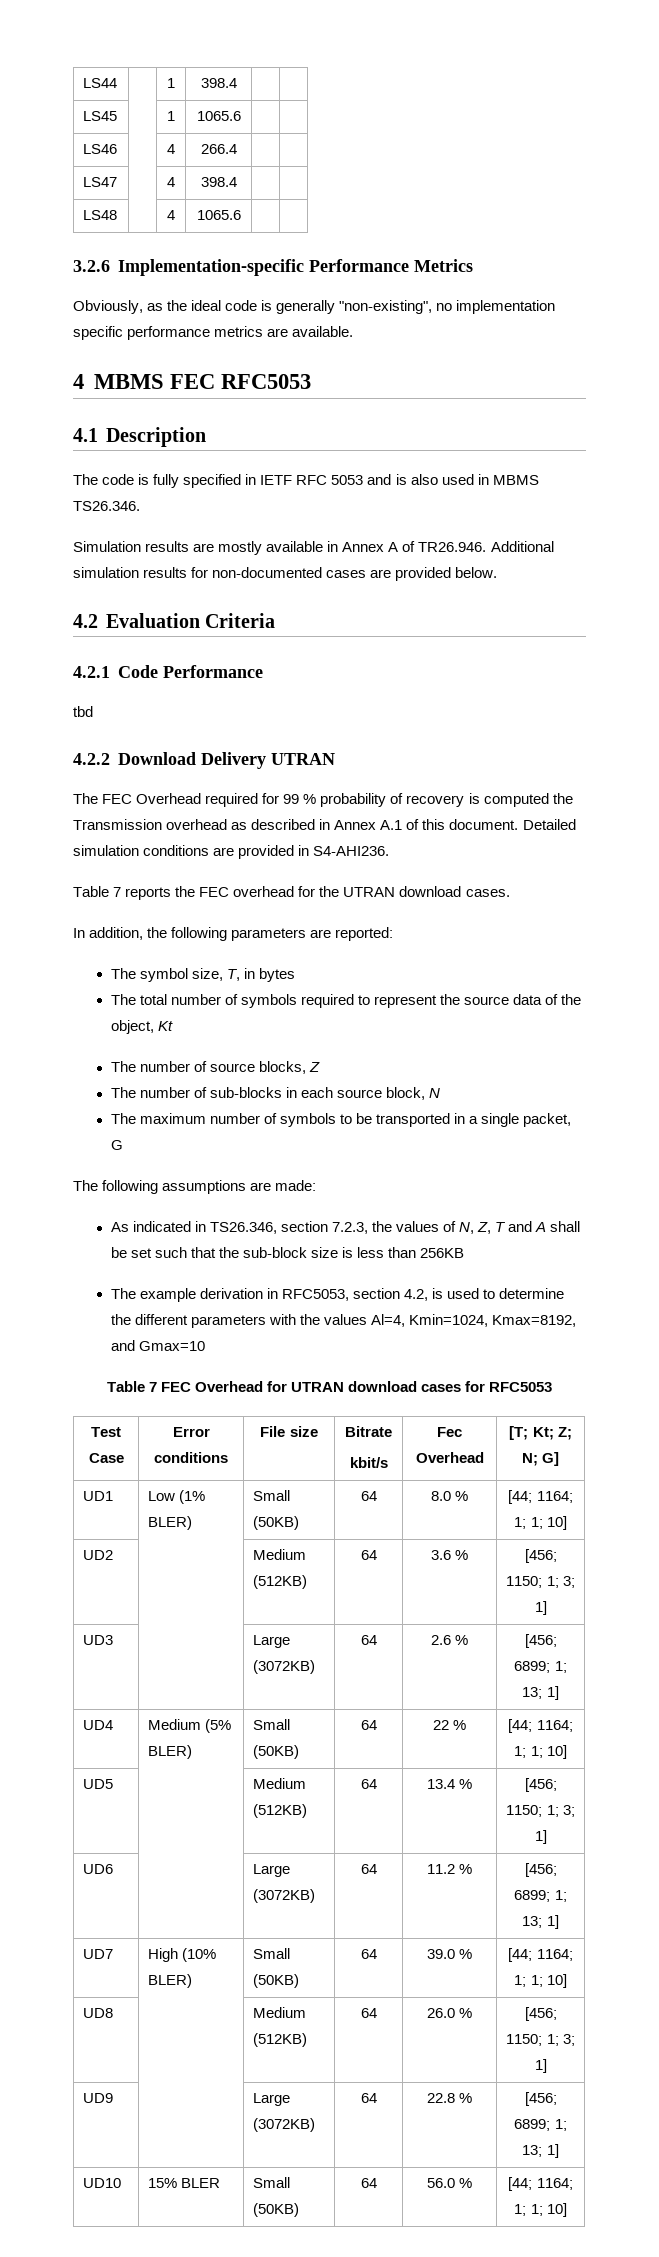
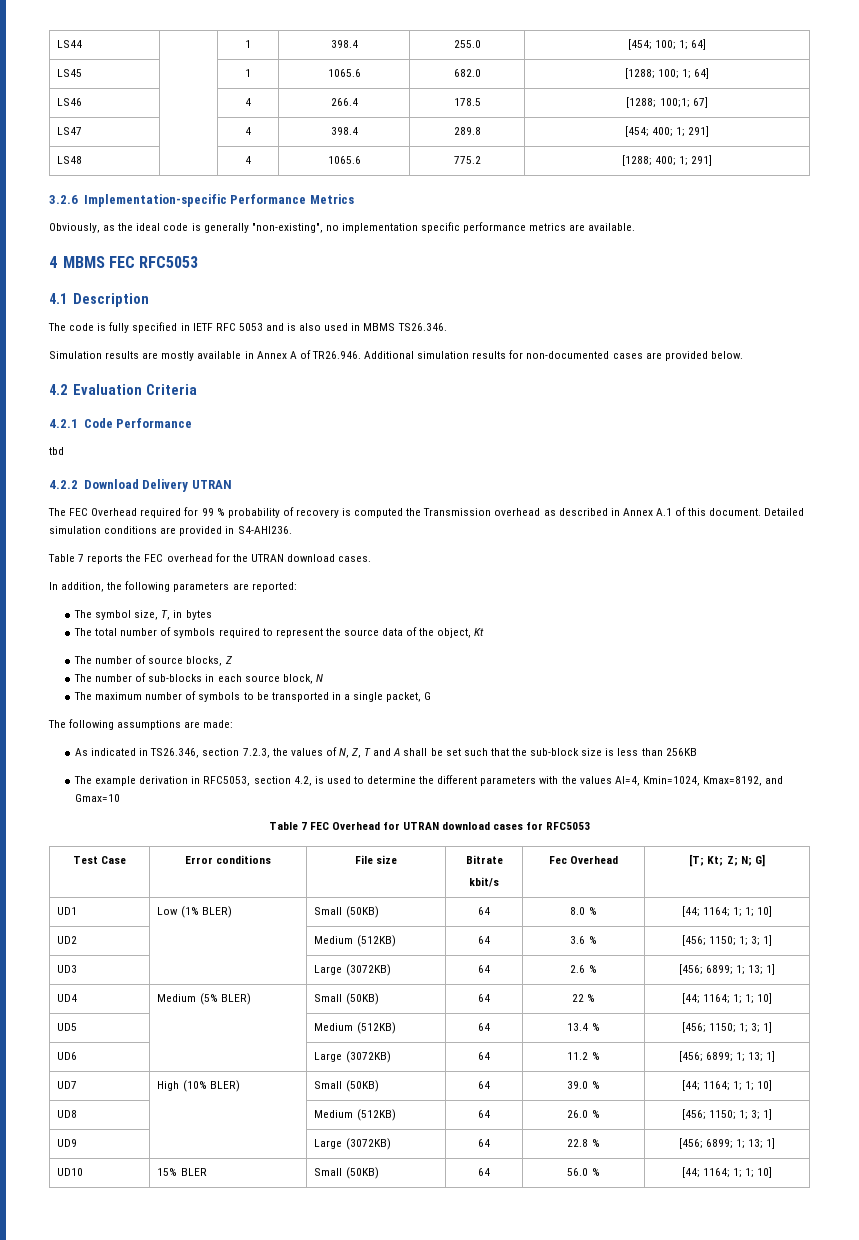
- LS44 | | 1 | 398.4 | |
- LS45 | | 1 | 1065.6 | |
+ LS44 | | 1 | 398.4 | 255.0 | [454; 100; 1; 64]
+ LS45 | | 1 | 1065.6 | 682.0 | [1288; 100; 1; 64]
- LS46 | | 4 | 266.4 | |
+ LS46 | | 4 | 266.4 | 178.5 | [1288; 100;1; 67]
- LS47 | | 4 | 398.4 | |
- LS48 | | 4 | 1065.6 | |
+ LS47 | | 4 | 398.4 | 289.8 | [454; 400; 1; 291]
+ LS48 | | 4 | 1065.6 | 775.2 | [1288; 400; 1; 291]

